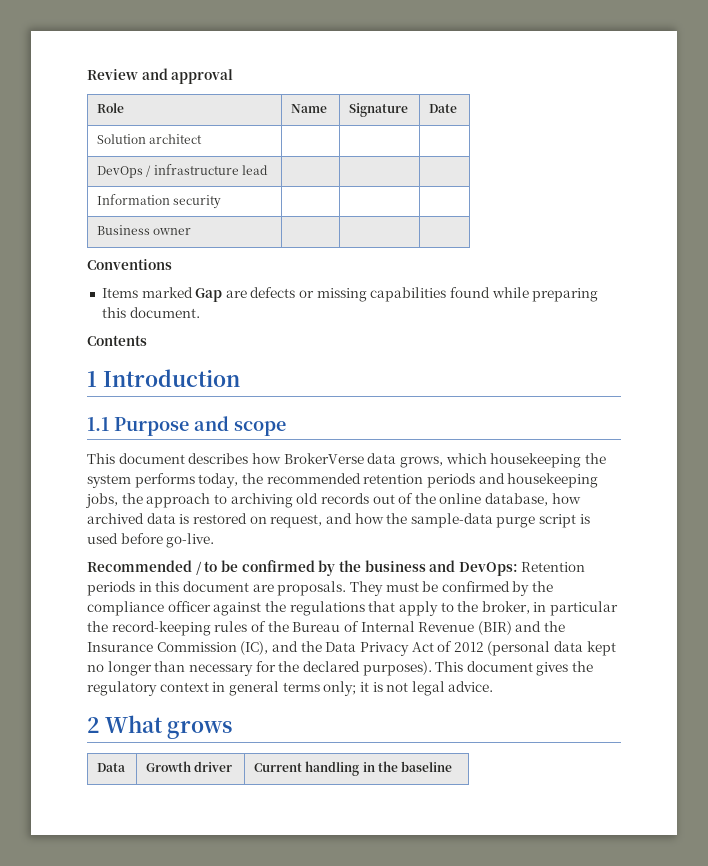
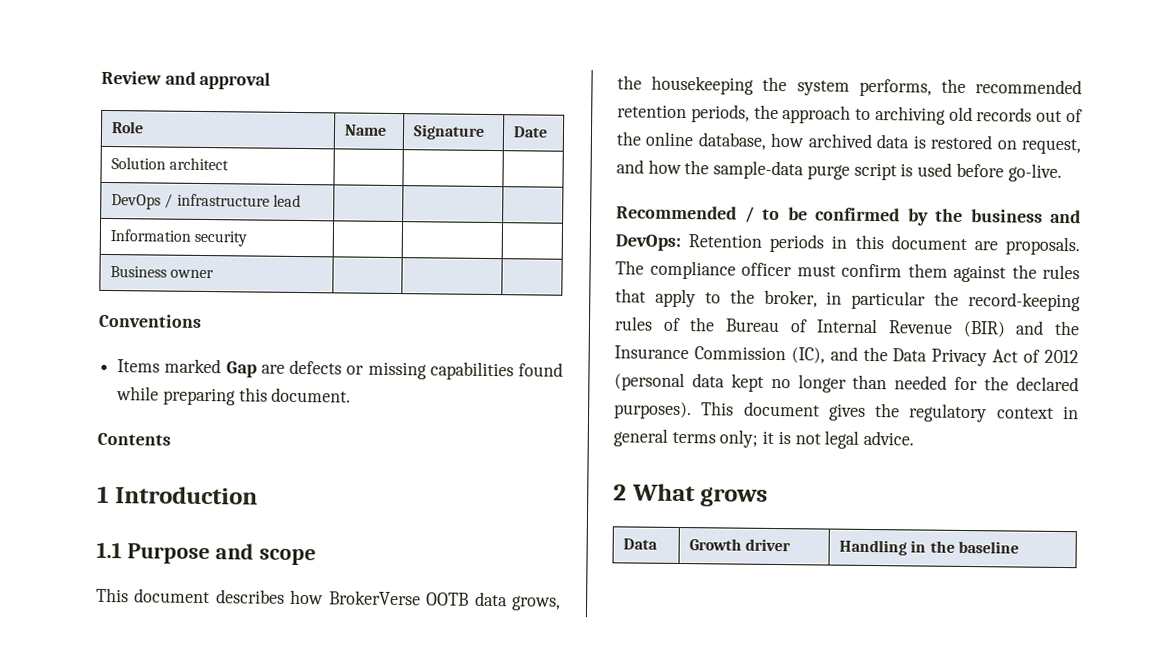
- This document describes how BrokerVerse data grows, which housekeeping the system performs today, the recommended retention periods and housekeeping jobs, the approach to archiving old records out of the online database, how archived data is restored on request, and how the sample-data purge script is used before go-live.
+ This document describes how BrokerVerse OOTB data grows, the housekeeping the system performs, the recommended retention periods, the approach to archiving old records out of the online database, how archived data is restored on request, and how the sample-data purge script is used before go-live.
- They must be confirmed by the compliance officer against the regulations that apply to the broker, in particular the record-keeping rules of the Bureau of Internal Revenue (BIR) and the Insurance Commission (IC), and the Data Privacy Act of 2012 (personal data kept no longer than necessary for the declared purposes).
+ The compliance officer must confirm them against the rules that apply to the broker, in particular the record-keeping rules of the Bureau of Internal Revenue (BIR) and the Insurance Commission (IC), and the Data Privacy Act of 2012 (personal data kept no longer than needed for the declared purposes).
- Data | Growth driver | Current handling in the baseline
+ Data | Growth driver | Handling in the baseline

